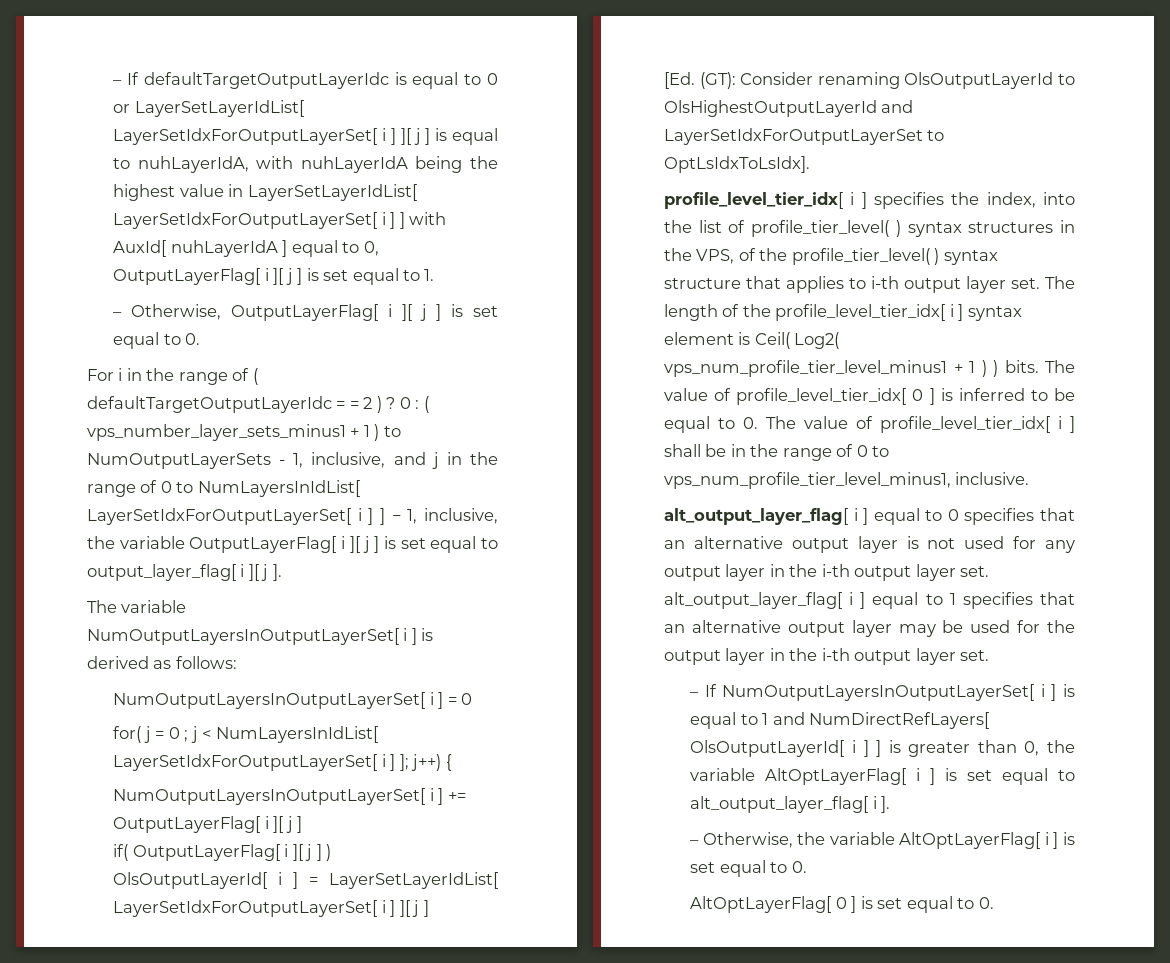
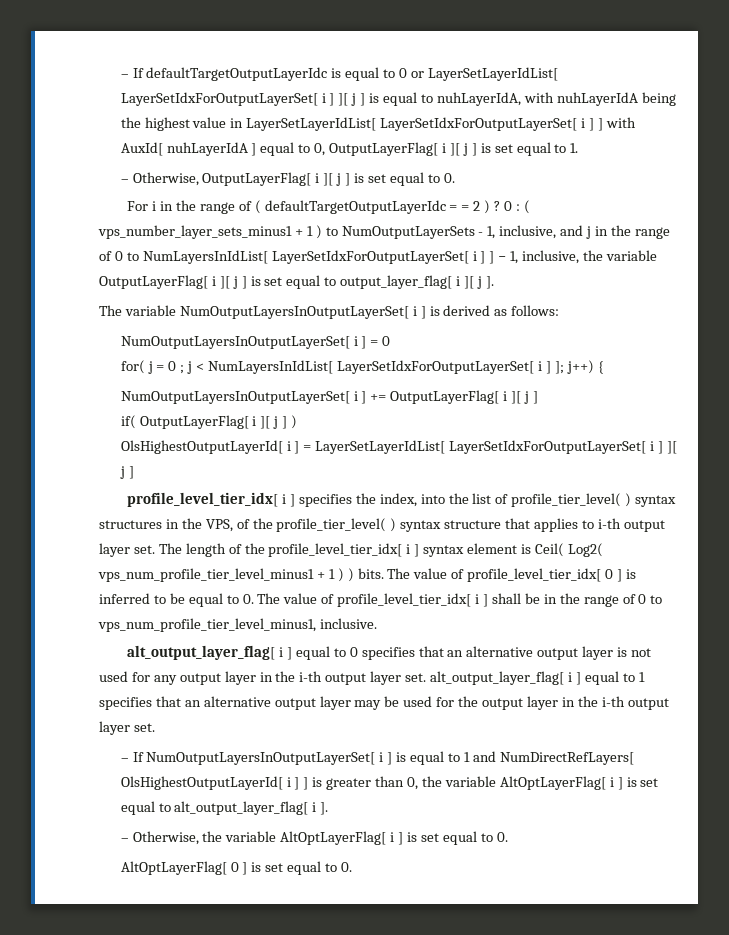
- OlsOutputLayerId[ i ] = LayerSetLayerIdList[ LayerSetIdxForOutputLayerSet[ i ] ][ j ]
+ OlsHighestOutputLayerId[ i ] = LayerSetLayerIdList[ LayerSetIdxForOutputLayerSet[ i ] ][ j ]
- [Ed. (GT): Consider renaming OlsOutputLayerId to OlsHighestOutputLayerId and LayerSetIdxForOutputLayerSet to OptLsIdxToLsIdx].
- – If NumOutputLayersInOutputLayerSet[ i ] is equal to 1 and NumDirectRefLayers[ OlsOutputLayerId[ i ] ] is greater than 0, the variable AltOptLayerFlag[ i ] is set equal to alt_output_layer_flag[ i ].
+ – If NumOutputLayersInOutputLayerSet[ i ] is equal to 1 and NumDirectRefLayers[ OlsHighestOutputLayerId[ i ] ] is greater than 0, the variable AltOptLayerFlag[ i ] is set equal to alt_output_layer_flag[ i ].

